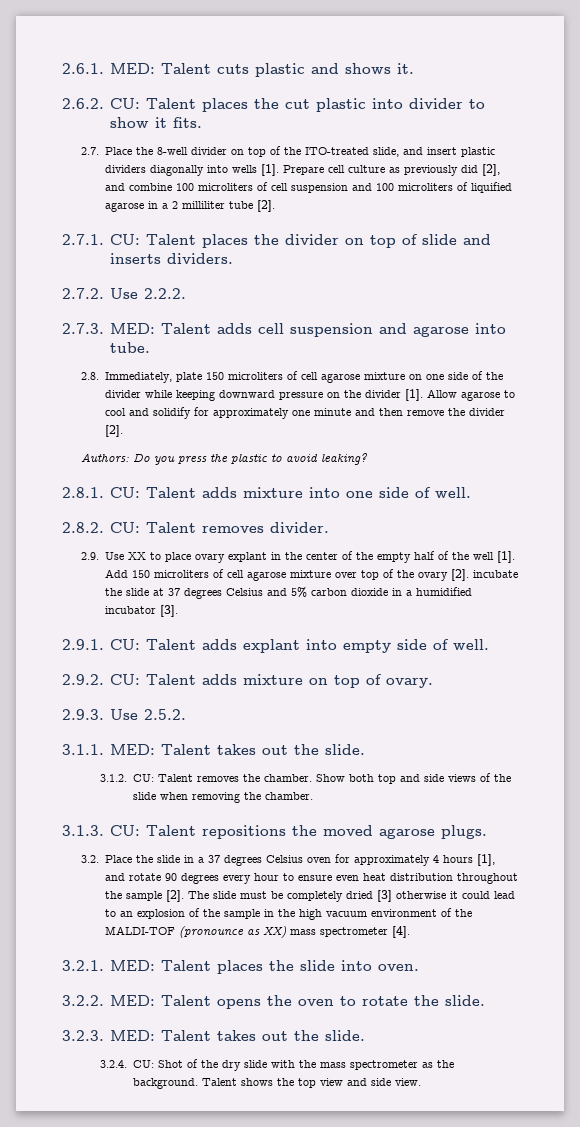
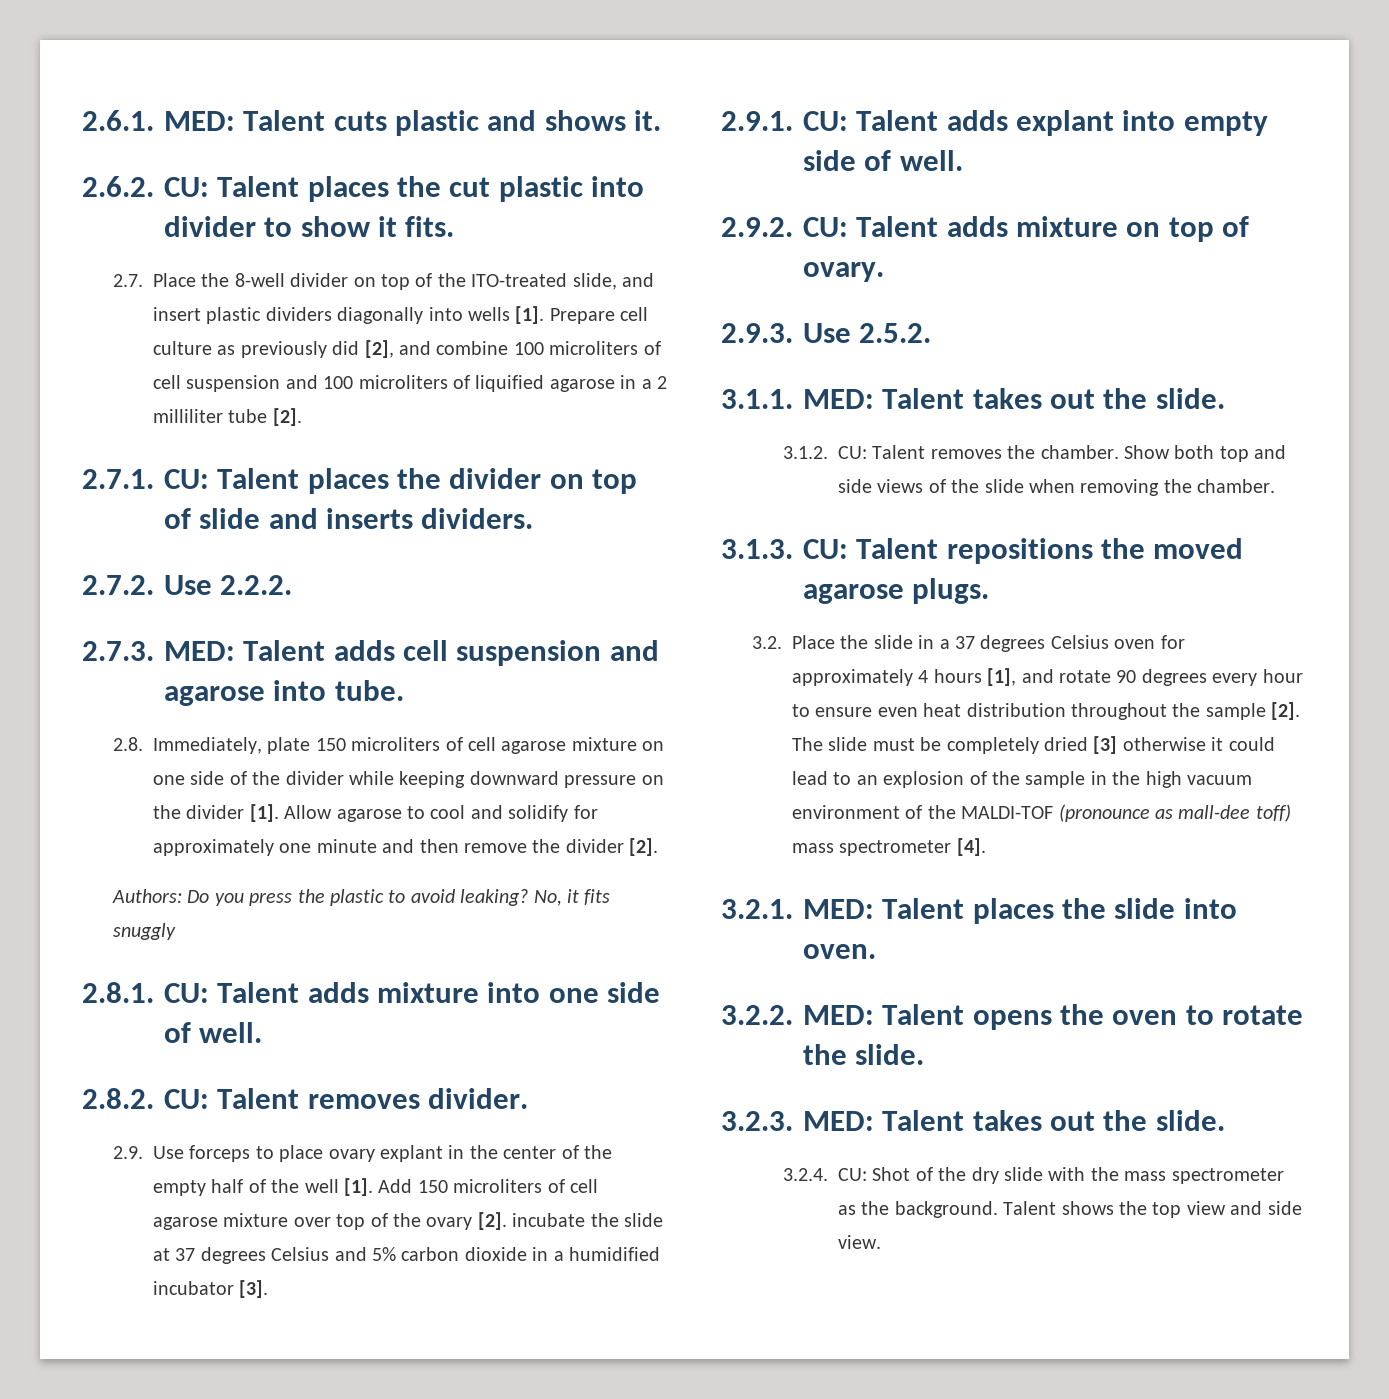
+ No, it fits snuggly
- 2.9. Use XX to place ovary explant in the center of the empty half of the well [1].
+ 2.9. Use forceps to place ovary explant in the center of the empty half of the well [1].
- The slide must be completely dried [3] otherwise it could lead to an explosion of the sample in the high vacuum environment of the MALDI-TOF (pronounce as XX) mass spectrometer [4].
+ The slide must be completely dried [3] otherwise it could lead to an explosion of the sample in the high vacuum environment of the MALDI-TOF (pronounce as mall-dee toff) mass spectrometer [4].

